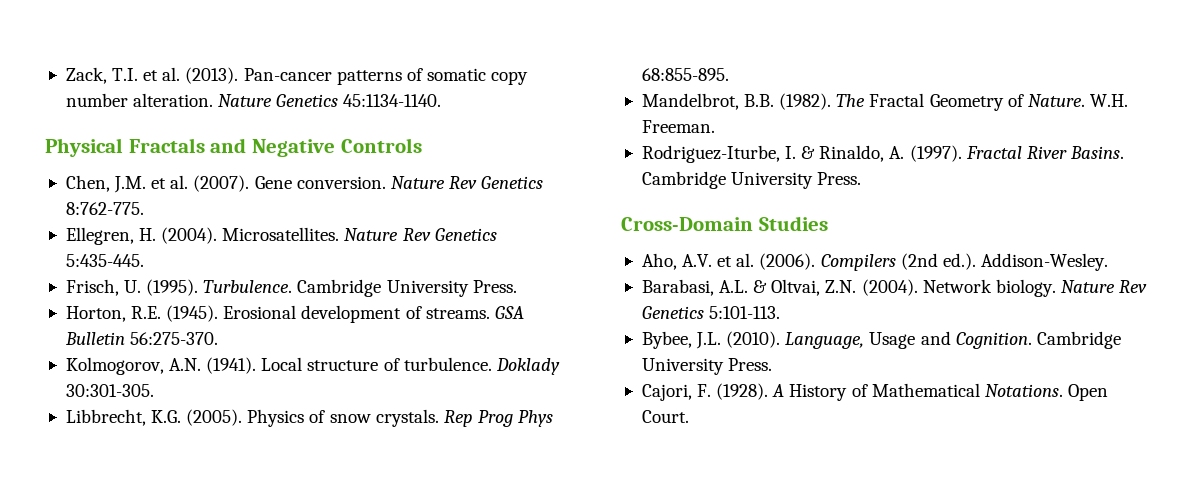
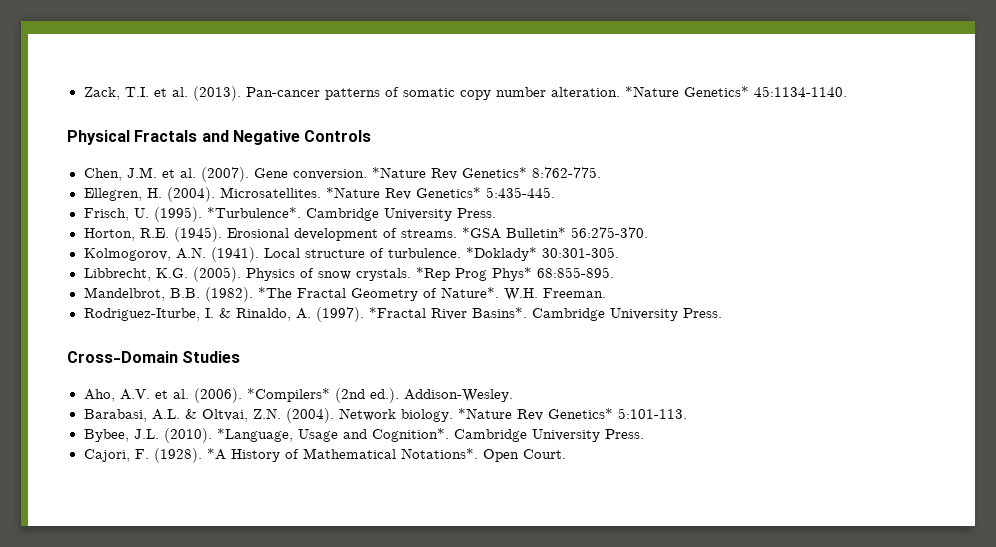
- Nature Genetics 45:1134-1140.
+ *Nature Genetics* 45:1134-1140.
- Nature Rev Genetics 8:762-775.
+ *Nature Rev Genetics* 8:762-775.
- Nature Rev Genetics 5:435-445.
+ *Nature Rev Genetics* 5:435-445.
- Turbulence.
+ *Turbulence*.
- GSA Bulletin 56:275-370.
+ *GSA Bulletin* 56:275-370.
- Doklady 30:301-305.
+ *Doklady* 30:301-305.
- Rep Prog Phys 68:855-895.
+ *Rep Prog Phys* 68:855-895.
- The Fractal Geometry of Nature.
+ *The Fractal Geometry of Nature*.
- Fractal River Basins.
+ *Fractal River Basins*.
- Compilers (2nd ed.). Addison-Wesley.
+ *Compilers* (2nd ed.). Addison-Wesley.
- Nature Rev Genetics 5:101-113.
+ *Nature Rev Genetics* 5:101-113.
- Language, Usage and Cognition.
+ *Language, Usage and Cognition*.
- A History of Mathematical Notations.
+ *A History of Mathematical Notations*.

